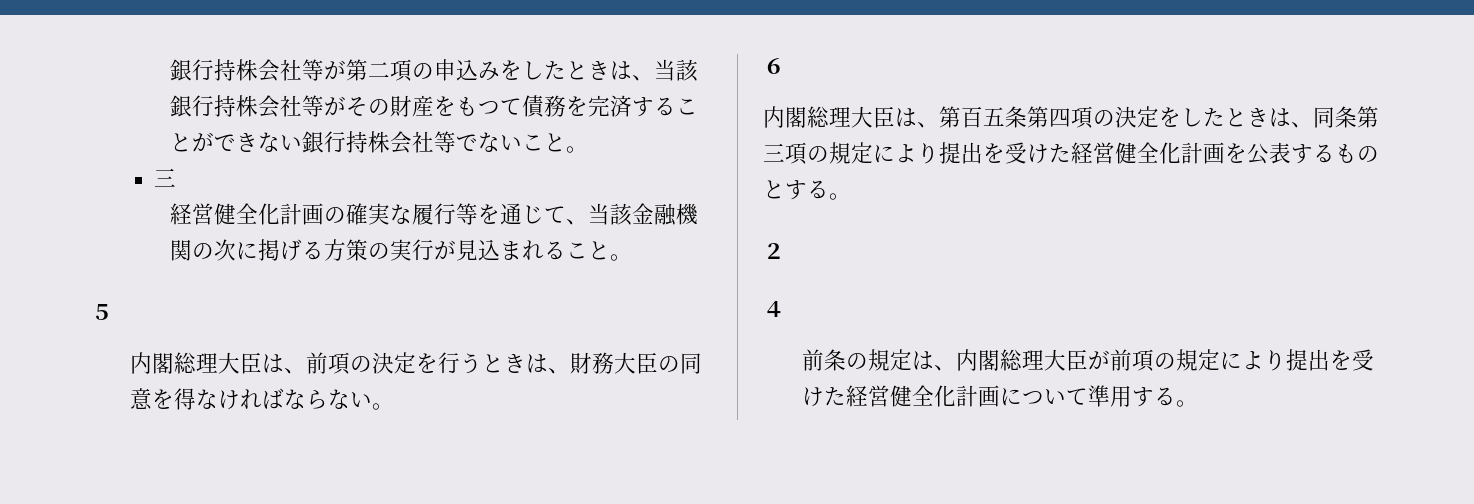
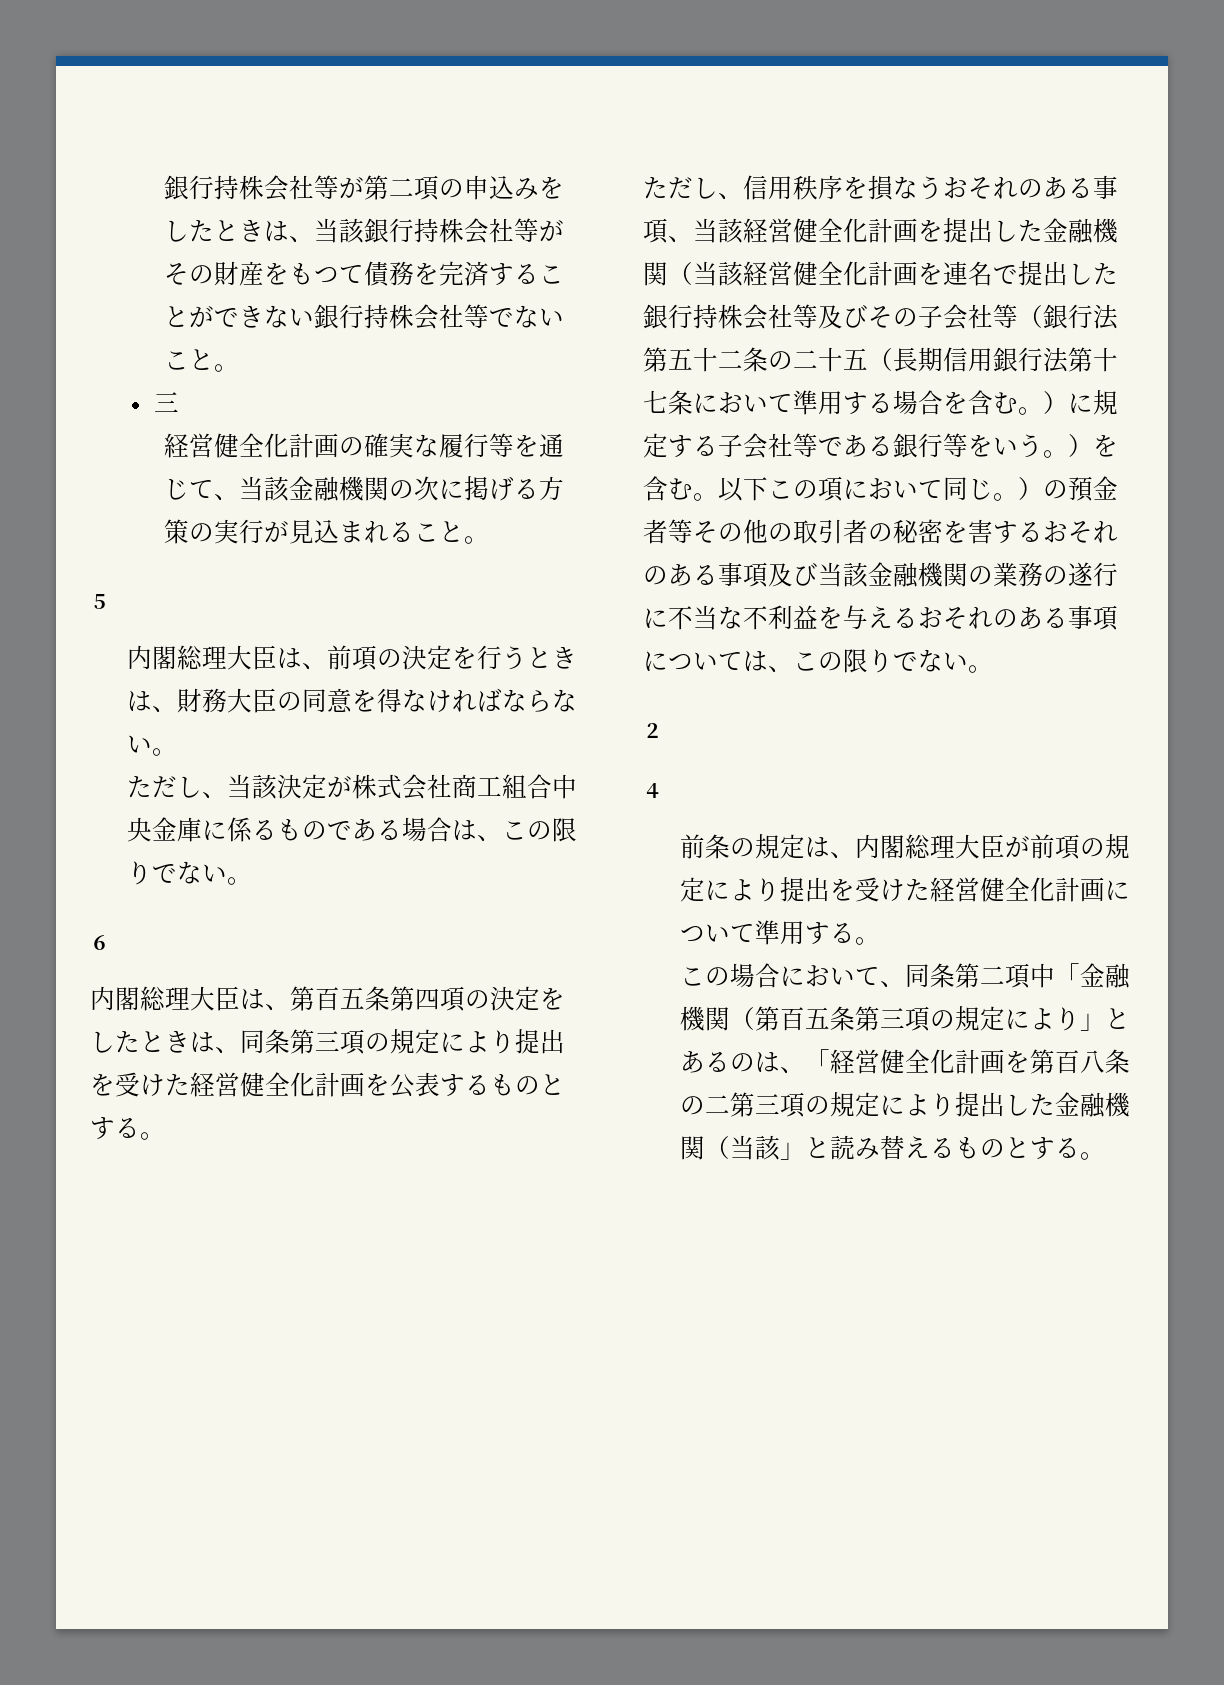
+ ただし、当該決定が株式会社商工組合中央金庫に係るものである場合は、この限りでない。
+ ただし、信用秩序を損なうおそれのある事項、当該経営健全化計画を提出した金融機関（当該経営健全化計画を連名で提出した銀行持株会社等及びその子会社等（銀行法第五十二条の二十五（長期信用銀行法第十七条において準用する場合を含む。）に規定する子会社等である銀行等をいう。）を含む。以下この項において同じ。）の預金者等その他の取引者の秘密を害するおそれのある事項及び当該金融機関の業務の遂行に不当な不利益を与えるおそれのある事項については、この限りでない。
+ この場合において、同条第二項中「金融機関（第百五条第三項の規定により」とあるのは、「経営健全化計画を第百八条の二第三項の規定により提出した金融機関（当該」と読み替えるものとする。

